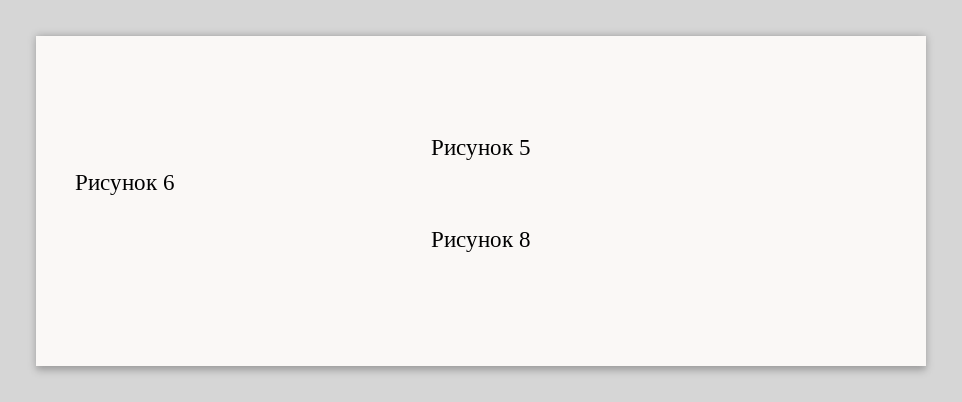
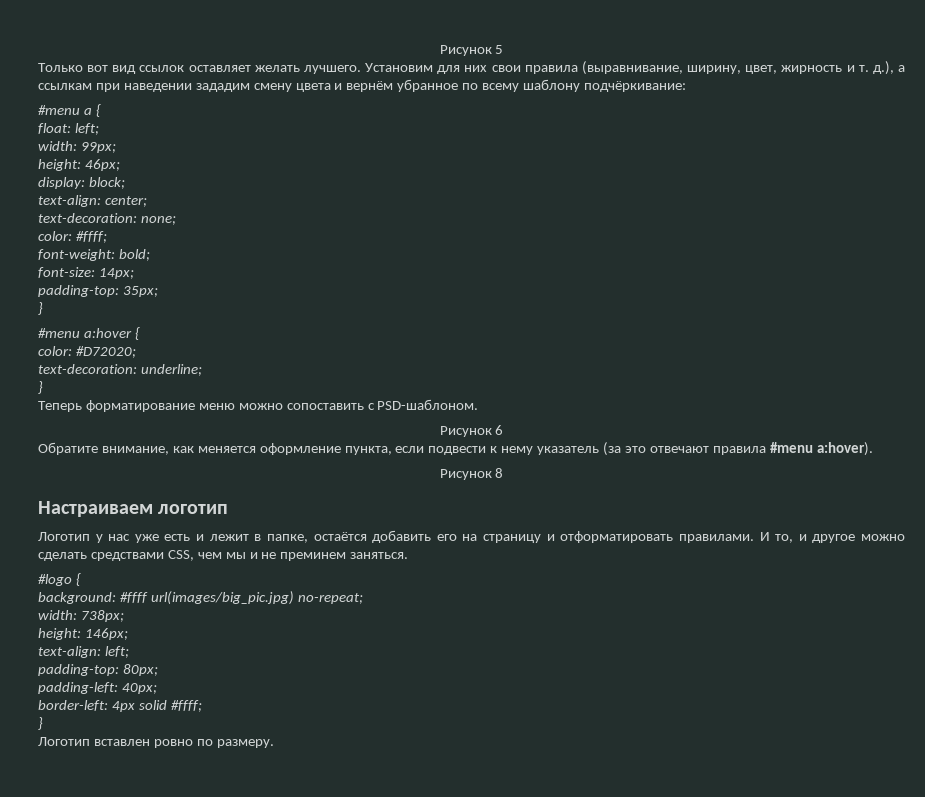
+ Только вот вид ссылок оставляет желать лучшего. Установим для них свои правила (выравнивание, ширину, цвет, жирность и т. д.), а ссылкам при наведении зададим смену цвета и вернём убранное по всему шаблону подчёркивание:
+ #menu a {
+ float: left;
+ width: 99px;
+ height: 46px;
+ display: block;
+ text-align: center;
+ text-decoration: none;
+ color: #ffff;
+ font-weight: bold;
+ font-size: 14px;
+ padding-top: 35px;
+ }
+ #menu a:hover {
+ color: #D72020;
+ text-decoration: underline;
+ }
+ Теперь форматирование меню можно сопоставить с PSD-шаблоном.
  Рисунок 6
+ Обратите внимание, как меняется оформление пункта, если подвести к нему указатель (за это отвечают правила #menu a:hover).
  Рисунок 8
+ Настраиваем логотип
+ Логотип у нас уже есть и лежит в папке, остаётся добавить его на страницу и отформатировать правилами. И то, и другое можно сделать средствами CSS, чем мы и не преминем заняться.
+ #logo {
+ background: #ffff url(images/big_pic.jpg) no-repeat;
+ width: 738px;
+ height: 146px;
+ text-align: left;
+ padding-top: 80px;
+ padding-left: 40px;
+ border-left: 4px solid #ffff;
+ }
+ Логотип вставлен ровно по размеру.

